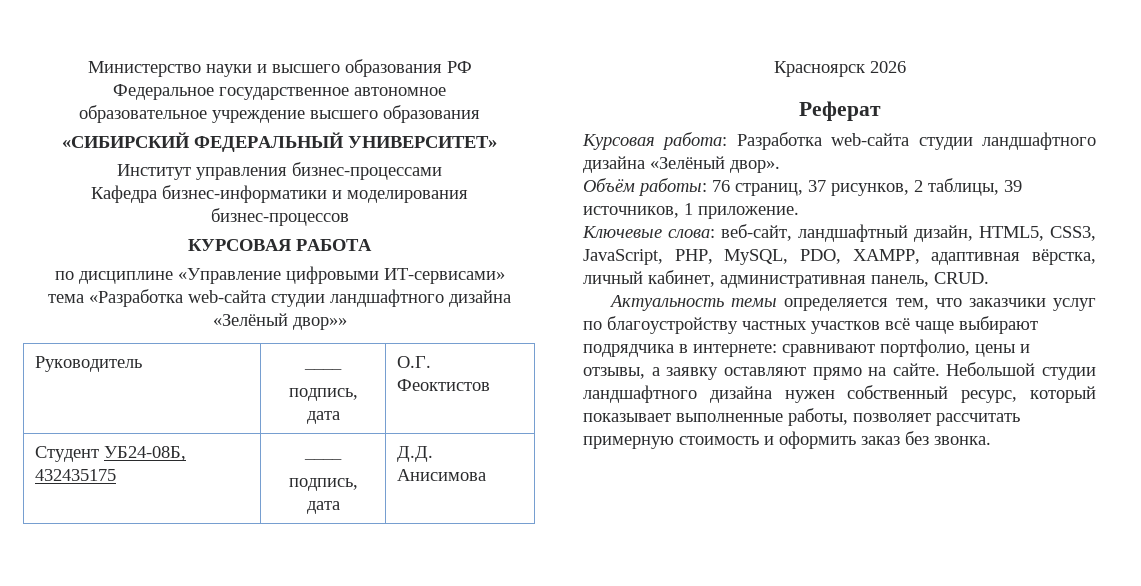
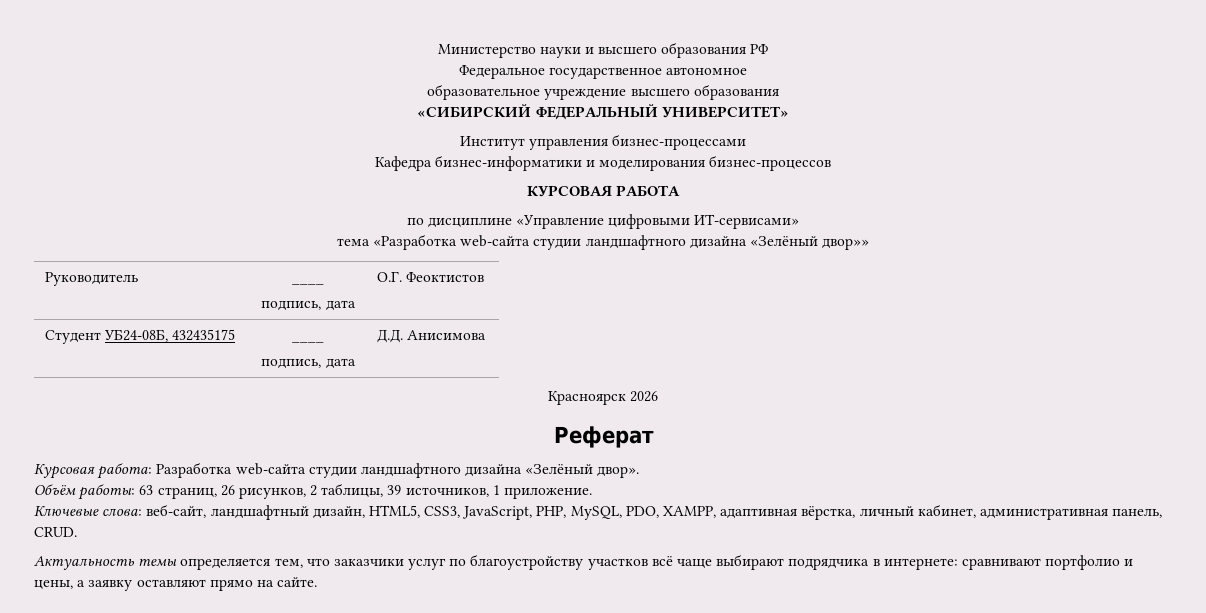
- Объём работы: 76 страниц, 37 рисунков, 2 таблицы, 39 источников, 1 приложение.
+ Объём работы: 63 страниц, 26 рисунков, 2 таблицы, 39 источников, 1 приложение.
- Актуальность темы определяется тем, что заказчики услуг по благоустройству частных участков всё чаще выбирают подрядчика в интернете: сравнивают портфолио, цены и отзывы, а заявку оставляют прямо на сайте. Небольшой студии ландшафтного дизайна нужен собственный ресурс, который показывает выполненные работы, позволяет рассчитать примерную стоимость и оформить заказ без звонка.
+ Актуальность темы определяется тем, что заказчики услуг по благоустройству участков всё чаще выбирают подрядчика в интернете: сравнивают портфолио и цены, а заявку оставляют прямо на сайте.

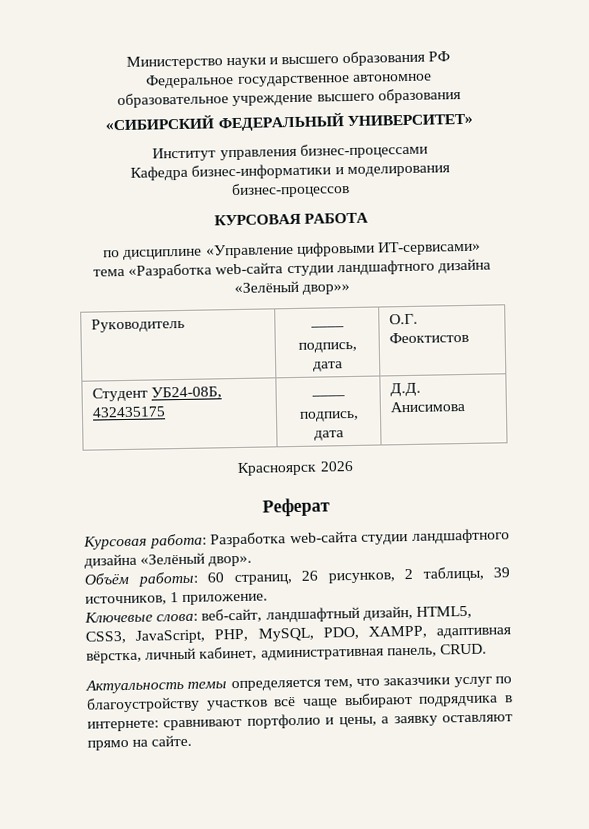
- Объём работы: 63 страниц, 26 рисунков, 2 таблицы, 39 источников, 1 приложение.
+ Объём работы: 60 страниц, 26 рисунков, 2 таблицы, 39 источников, 1 приложение.

